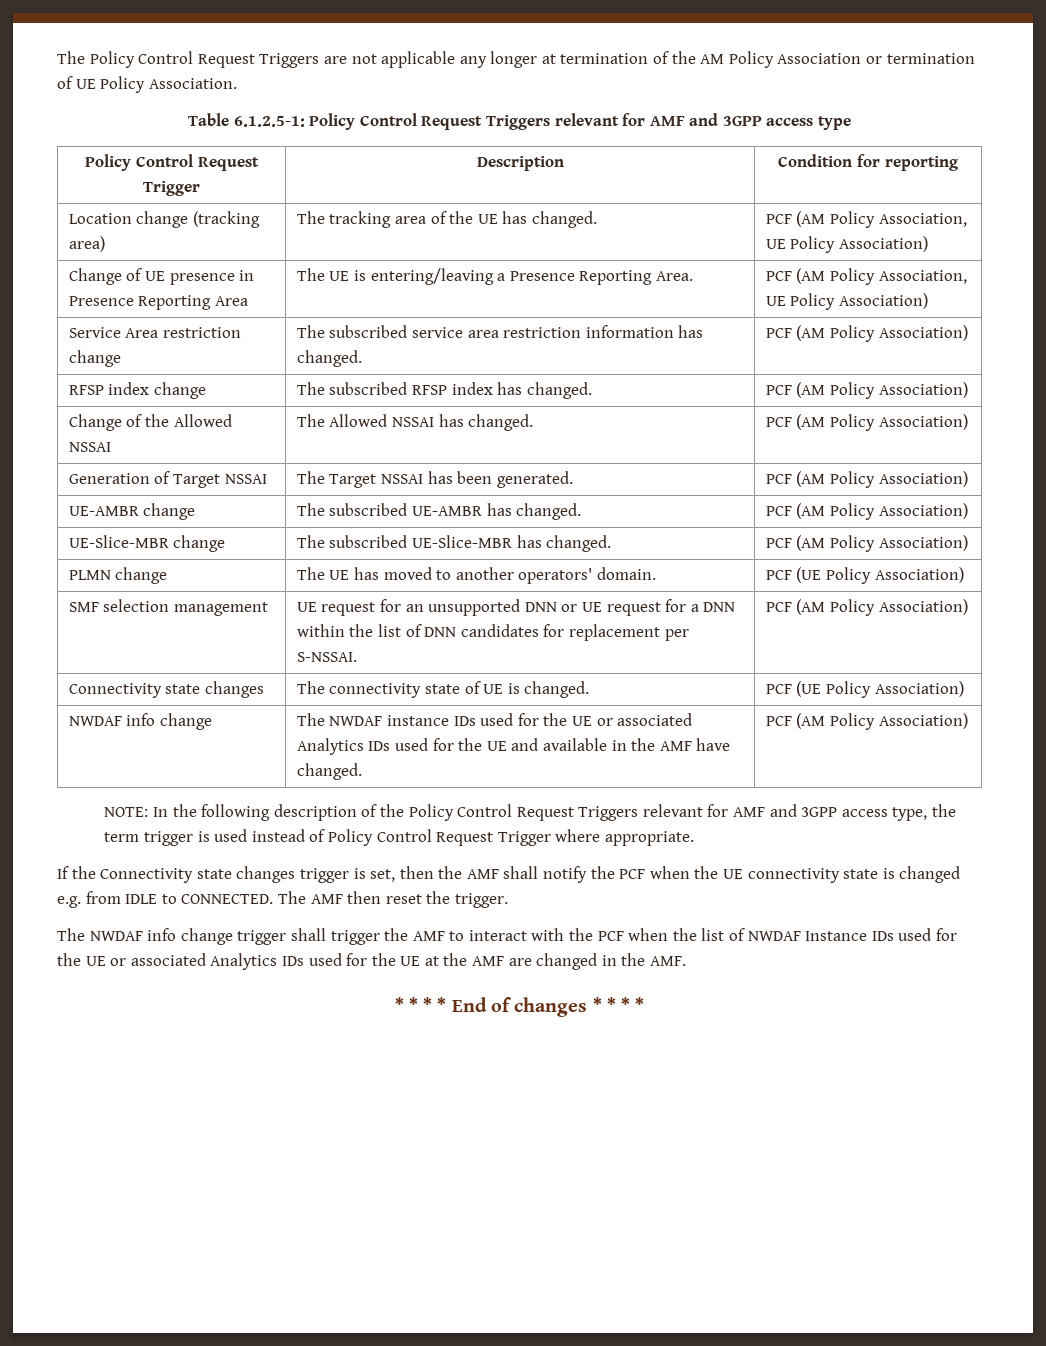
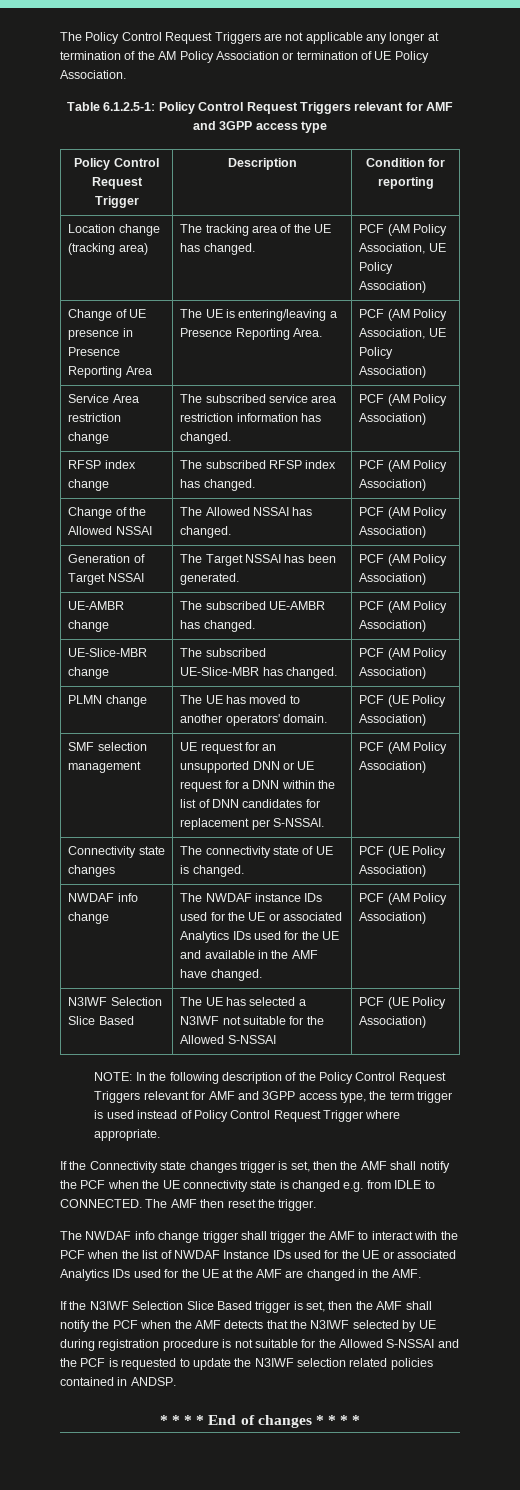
+ N3IWF Selection Slice Based | The UE has selected a N3IWF not suitable for the Allowed S-NSSAI | PCF (UE Policy Association)
+ If the N3IWF Selection Slice Based trigger is set, then the AMF shall notify the PCF when the AMF detects that the N3IWF selected by UE during registration procedure is not suitable for the Allowed S-NSSAI and the PCF is requested to update the N3IWF selection related policies contained in ANDSP.

